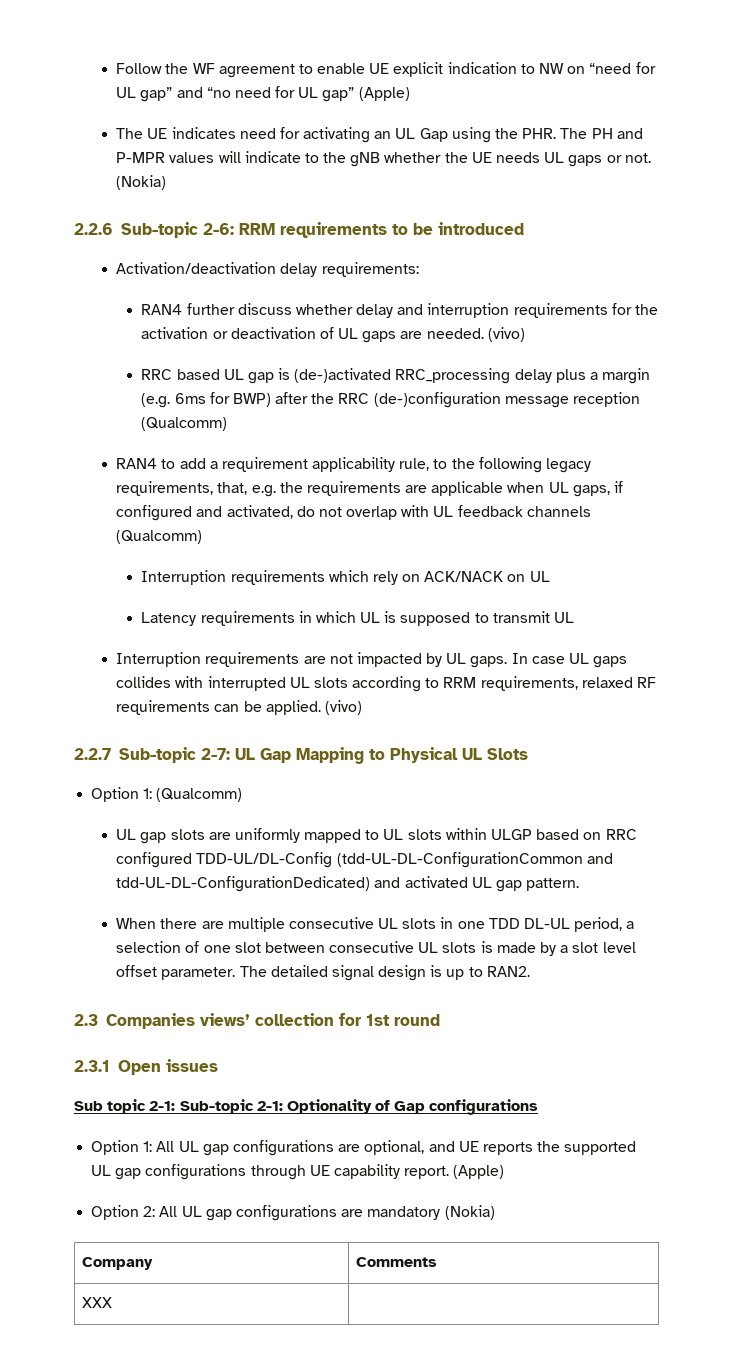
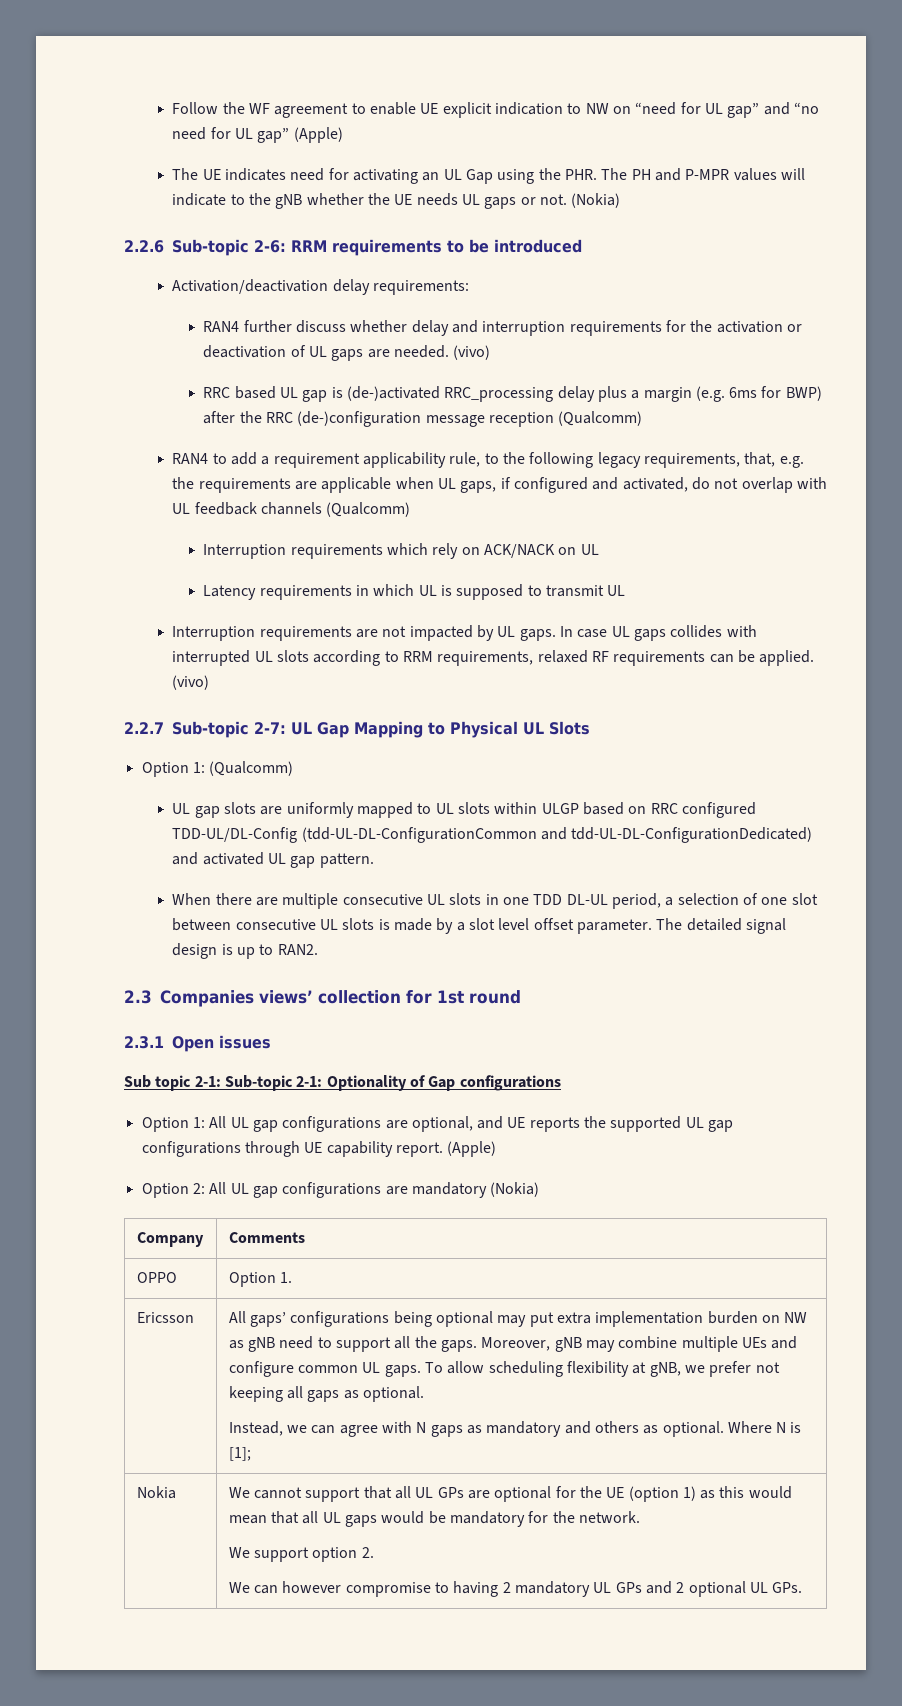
- XXX |
+ OPPO | Option 1.
+ Ericsson | All gaps’ configurations being optional may put extra implementation burden on NW as gNB need to support all the gaps. Moreover, gNB may combine multiple UEs and configure common UL gaps. To allow scheduling flexibility at gNB, we prefer not keeping all gaps as optional.
+ Instead, we can agree with N gaps as mandatory and others as optional. Where N is [1];
+ Nokia | We cannot support that all UL GPs are optional for the UE (option 1) as this would mean that all UL gaps would be mandatory for the network.
+ We support option 2.
+ We can however compromise to having 2 mandatory UL GPs and 2 optional UL GPs.

